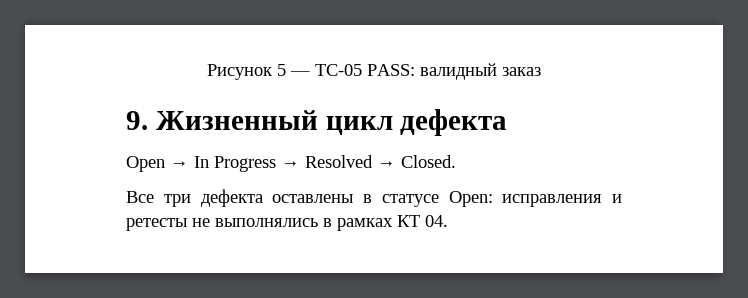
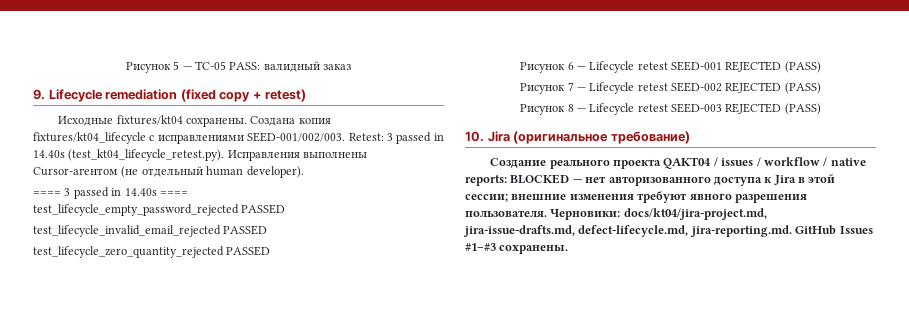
- 9. Жизненный цикл дефекта
- Open → In Progress → Resolved → Closed.
- Все три дефекта оставлены в статусе Open: исправления и ретесты не выполнялись в рамках КТ 04.
+ 9. Lifecycle remediation (fixed copy + retest)
+ Исходные fixtures/kt04 сохранены. Создана копия fixtures/kt04_lifecycle с исправлениями SEED-001/002/003. Retest: 3 passed in 14.40s (test_kt04_lifecycle_retest.py). Исправления выполнены Cursor-агентом (не отдельный human developer).
+ ==== 3 passed in 14.40s ====
+ test_lifecycle_empty_password_rejected PASSED
+ test_lifecycle_invalid_email_rejected PASSED
+ test_lifecycle_zero_quantity_rejected PASSED
+ Рисунок 6 — Lifecycle retest SEED-001 REJECTED (PASS)
+ Рисунок 7 — Lifecycle retest SEED-002 REJECTED (PASS)
+ Рисунок 8 — Lifecycle retest SEED-003 REJECTED (PASS)
+ 10. Jira (оригинальное требование)
+ Создание реального проекта QAKT04 / issues / workflow / native reports: BLOCKED — нет авторизованного доступа к Jira в этой сессии; внешние изменения требуют явного разрешения пользователя. Черновики: docs/kt04/jira-project.md, jira-issue-drafts.md, defect-lifecycle.md, jira-reporting.md. GitHub Issues #1–#3 сохранены.

